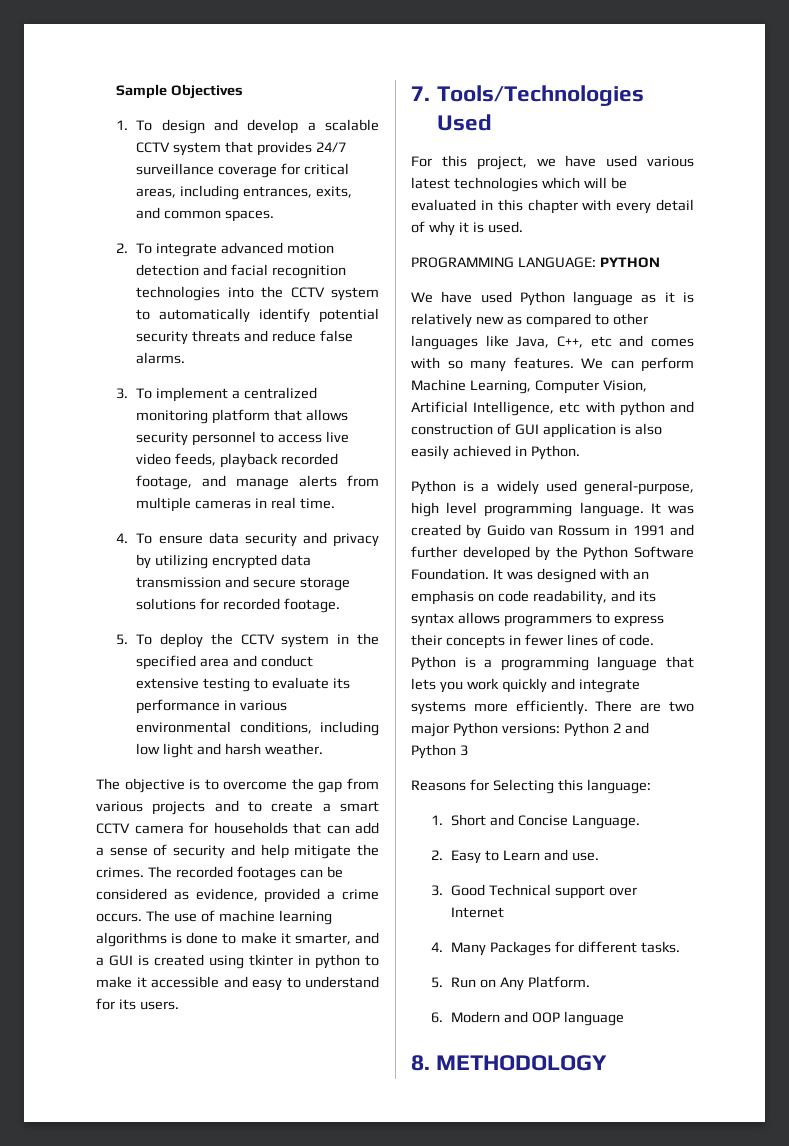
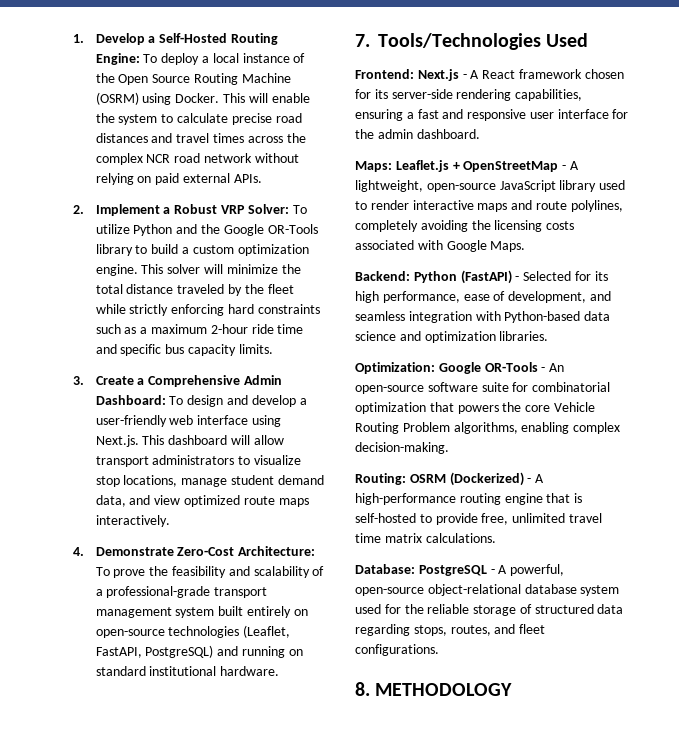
- Sample Objectives
- 1. To design and develop a scalable CCTV system that provides 24/7 surveillance coverage for critical areas, including entrances, exits, and common spaces.
- 2. To integrate advanced motion detection and facial recognition technologies into the CCTV system to automatically identify potential security threats and reduce false alarms.
- 3. To implement a centralized monitoring platform that allows security personnel to access live video feeds, playback recorded footage, and manage alerts from multiple cameras in real time.
- 4. To ensure data security and privacy by utilizing encrypted data transmission and secure storage solutions for recorded footage.
- 5. To deploy the CCTV system in the specified area and conduct extensive testing to evaluate its performance in various environmental conditions, including low light and harsh weather.
- The objective is to overcome the gap from various projects and to create a smart CCTV camera for households that can add a sense of security and help mitigate the crimes. The recorded footages can be considered as evidence, provided a crime occurs. The use of machine learning algorithms is done to make it smarter, and a GUI is created using tkinter in python to make it accessible and easy to understand for its users.
+ 1. Develop a Self-Hosted Routing Engine: To deploy a local instance of the Open Source Routing Machine (OSRM) using Docker. This will enable the system to calculate precise road distances and travel times across the complex NCR road network without relying on paid external APIs.
+ 2. Implement a Robust VRP Solver: To utilize Python and the Google OR-Tools library to build a custom optimization engine. This solver will minimize the total distance traveled by the fleet while strictly enforcing hard constraints such as a maximum 2-hour ride time and specific bus capacity limits.
+ 3. Create a Comprehensive Admin Dashboard: To design and develop a user-friendly web interface using Next.js. This dashboard will allow transport administrators to visualize stop locations, manage student demand data, and view optimized route maps interactively.
+ 4. Demonstrate Zero-Cost Architecture: To prove the feasibility and scalability of a professional-grade transport management system built entirely on open-source technologies (Leaflet, FastAPI, PostgreSQL) and running on standard institutional hardware.
  7. Tools/Technologies Used
- For this project, we have used various latest technologies which will be evaluated in this chapter with every detail of why it is used.
- PROGRAMMING LANGUAGE: PYTHON
- We have used Python language as it is relatively new as compared to other languages like Java, C++, etc and comes with so many features. We can perform Machine Learning, Computer Vision, Artificial Intelligence, etc with python and construction of GUI application is also easily achieved in Python.
- Python is a widely used general-purpose, high level programming language. It was created by Guido van Rossum in 1991 and further developed by the Python Software Foundation. It was designed with an emphasis on code readability, and its syntax allows programmers to express their concepts in fewer lines of code. Python is a programming language that lets you work quickly and integrate systems more efficiently. There are two major Python versions: Python 2 and Python 3
- Reasons for Selecting this language:
- 1. Short and Concise Language.
- 2. Easy to Learn and use.
- 3. Good Technical support over Internet
- 4. Many Packages for different tasks.
- 5. Run on Any Platform.
- 6. Modern and OOP language
+ Frontend: Next.js - A React framework chosen for its server-side rendering capabilities, ensuring a fast and responsive user interface for the admin dashboard.
+ Maps: Leaflet.js + OpenStreetMap - A lightweight, open-source JavaScript library used to render interactive maps and route polylines, completely avoiding the licensing costs associated with Google Maps.
+ Backend: Python (FastAPI) - Selected for its high performance, ease of development, and seamless integration with Python-based data science and optimization libraries.
+ Optimization: Google OR-Tools - An open-source software suite for combinatorial optimization that powers the core Vehicle Routing Problem algorithms, enabling complex decision-making.
+ Routing: OSRM (Dockerized) - A high-performance routing engine that is self-hosted to provide free, unlimited travel time matrix calculations.
+ Database: PostgreSQL - A powerful, open-source object-relational database system used for the reliable storage of structured data regarding stops, routes, and fleet configurations.

